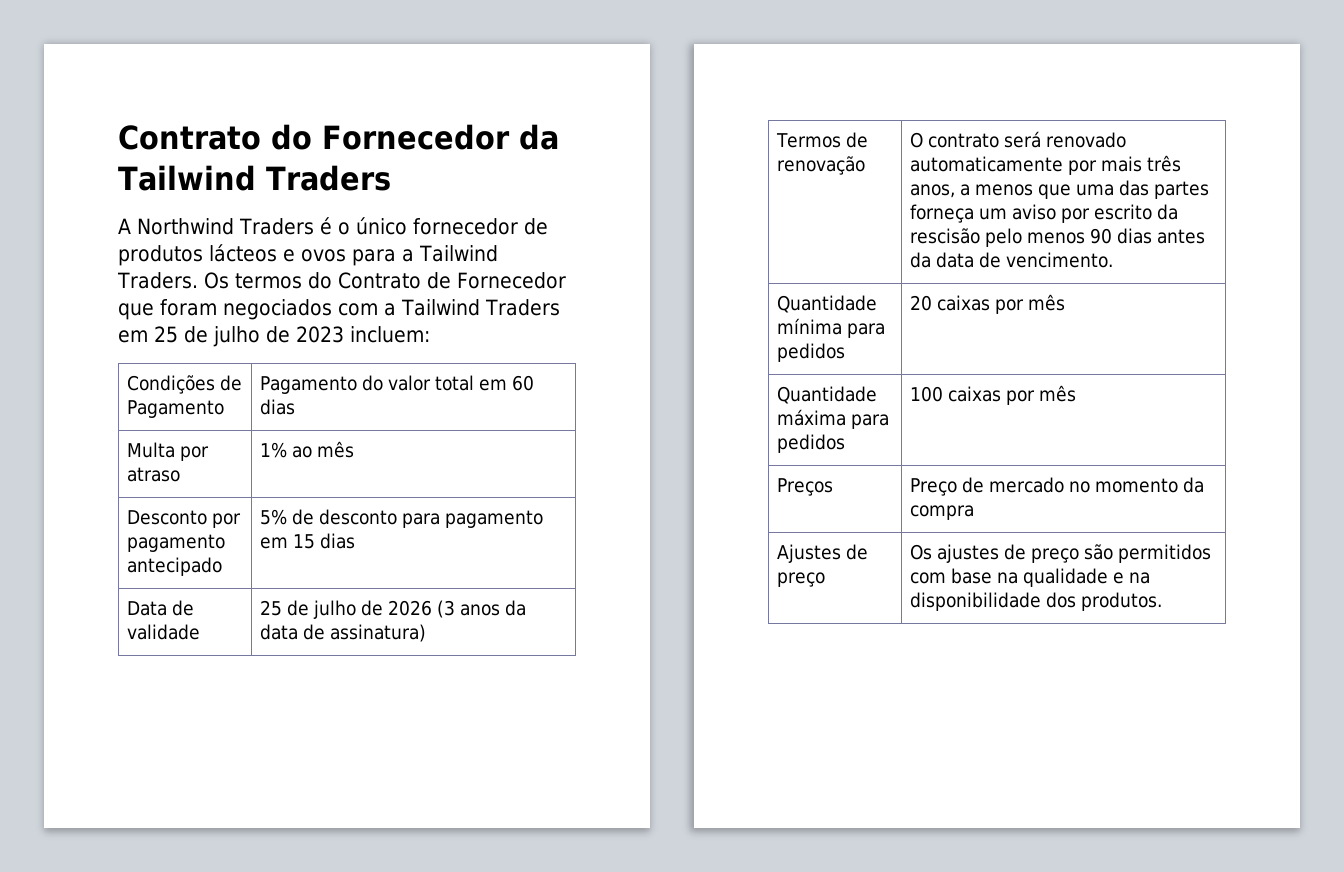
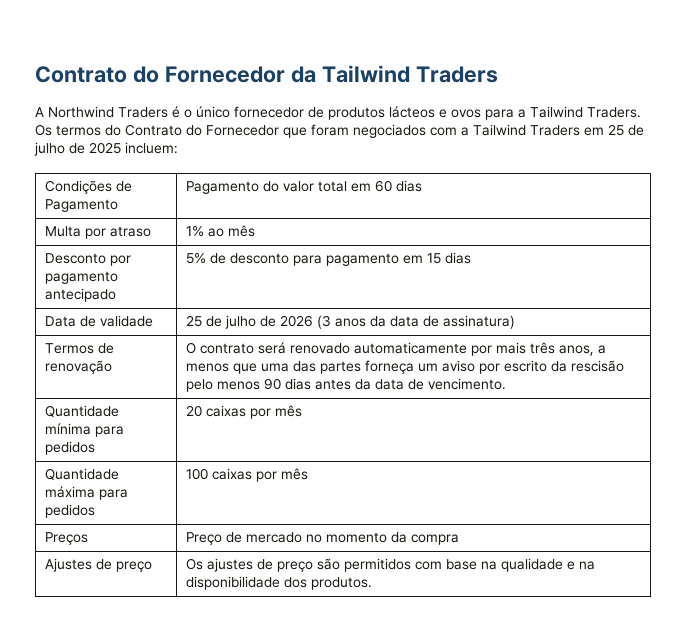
- Os termos do Contrato de Fornecedor que foram negociados com a Tailwind Traders em 25 de julho de 2023 incluem:
+ Os termos do Contrato do Fornecedor que foram negociados com a Tailwind Traders em 25 de julho de 2025 incluem:

